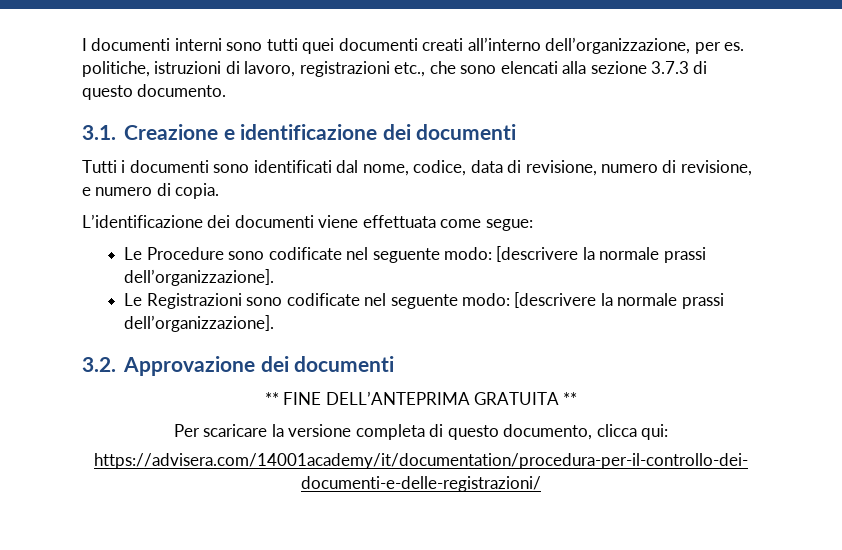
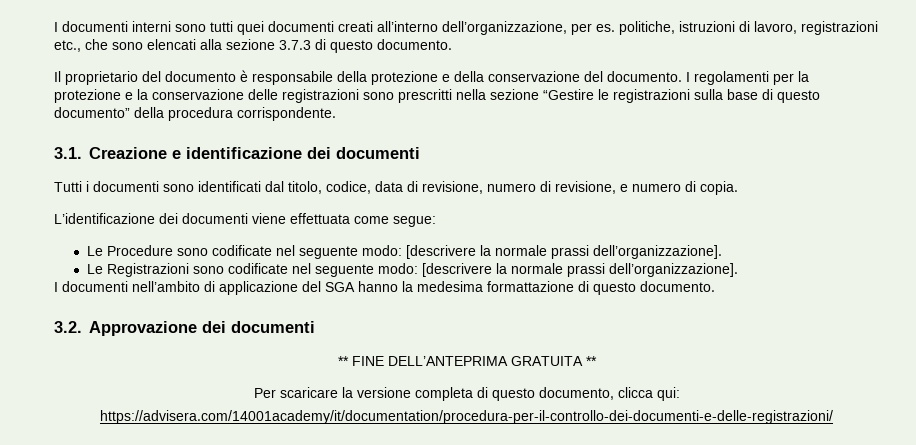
+ Il proprietario del documento è responsabile della protezione e della conservazione del documento. I regolamenti per la protezione e la conservazione delle registrazioni sono prescritti nella sezione “Gestire le registrazioni sulla base di questo documento” della procedura corrispondente.
- Tutti i documenti sono identificati dal nome, codice, data di revisione, numero di revisione, e numero di copia.
+ Tutti i documenti sono identificati dal titolo, codice, data di revisione, numero di revisione, e numero di copia.
+ I documenti nell’ambito di applicazione del SGA hanno la medesima formattazione di questo documento.

